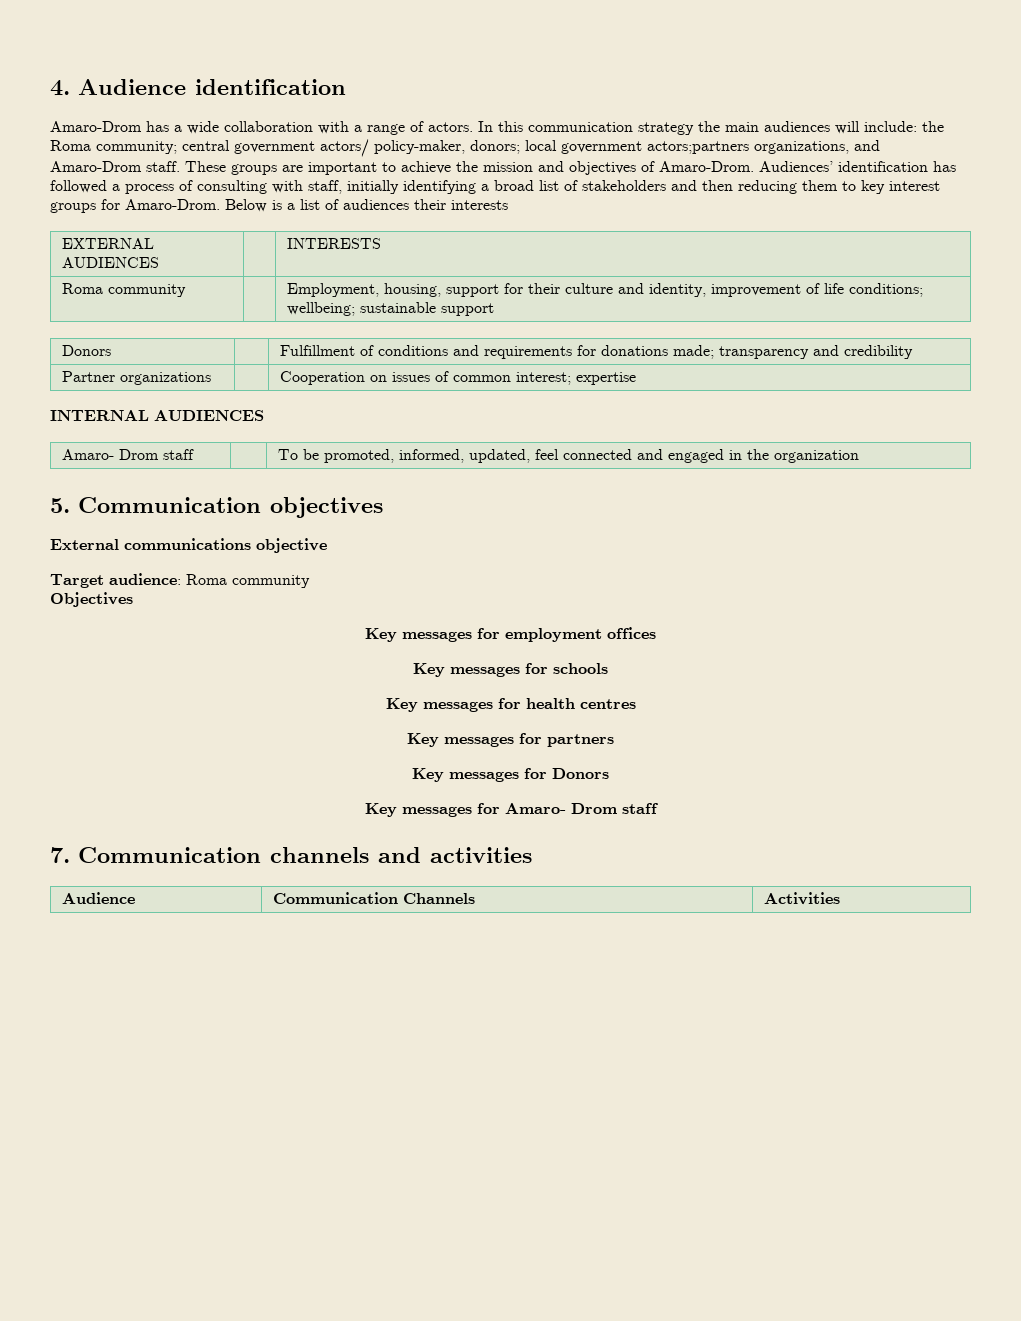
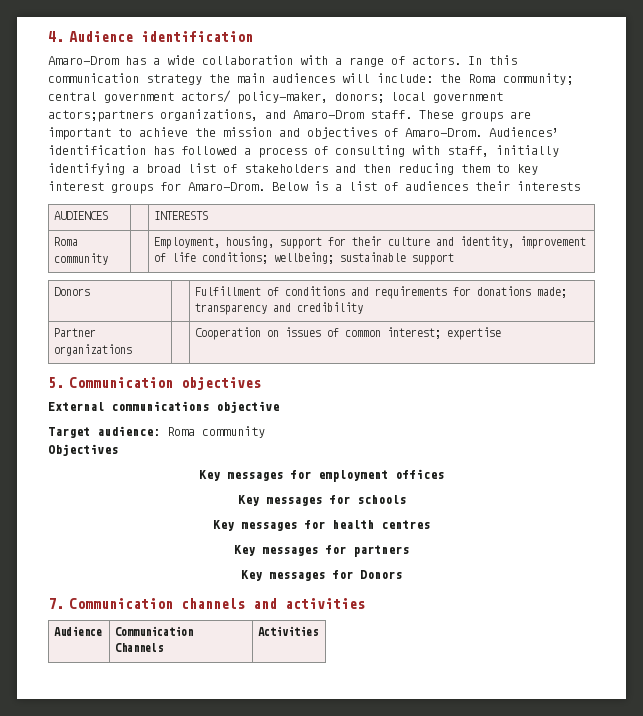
- EXTERNAL AUDIENCES | | INTERESTS
+ AUDIENCES | | INTERESTS
- INTERNAL AUDIENCES
- Amaro- Drom staff | | To be promoted, informed, updated, feel connected and engaged in the organization
- Key messages for Amaro- Drom staff

